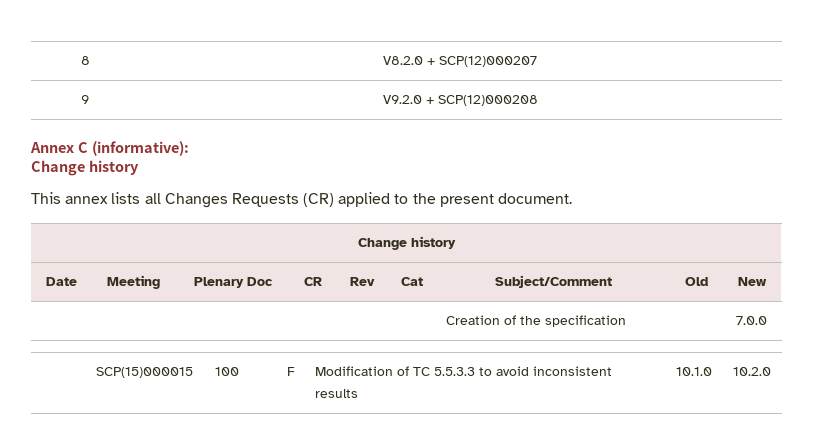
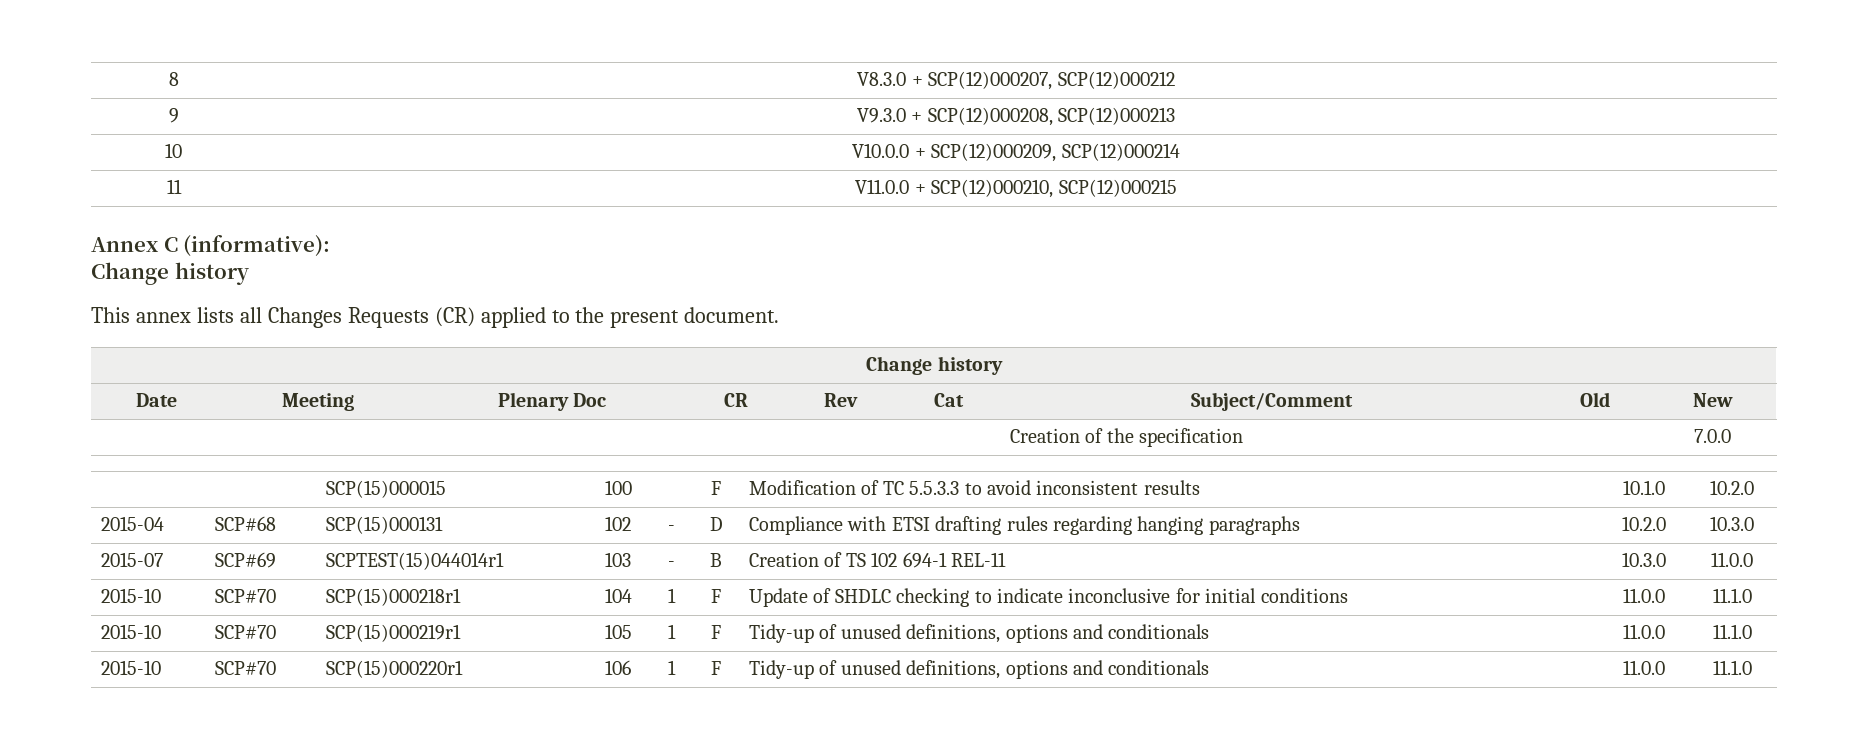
- 8 | V8.2.0 + SCP(12)000207
- 9 | V9.2.0 + SCP(12)000208
+ 8 | V8.3.0 + SCP(12)000207, SCP(12)000212
+ 9 | V9.3.0 + SCP(12)000208, SCP(12)000213
+ 10 | V10.0.0 + SCP(12)000209, SCP(12)000214
+ 11 | V11.0.0 + SCP(12)000210, SCP(12)000215
+ 2015-04 | SCP#68 | SCP(15)000131 | 102 | - | D | Compliance with ETSI drafting rules regarding hanging paragraphs | 10.2.0 | 10.3.0
+ 2015-07 | SCP#69 | SCPTEST(15)044014r1 | 103 | - | B | Creation of TS 102 694-1 REL-11 | 10.3.0 | 11.0.0
+ 2015-10 | SCP#70 | SCP(15)000218r1 | 104 | 1 | F | Update of SHDLC checking to indicate inconclusive for initial conditions | 11.0.0 | 11.1.0
+ 2015-10 | SCP#70 | SCP(15)000219r1 | 105 | 1 | F | Tidy-up of unused definitions, options and conditionals | 11.0.0 | 11.1.0
+ 2015-10 | SCP#70 | SCP(15)000220r1 | 106 | 1 | F | Tidy-up of unused definitions, options and conditionals | 11.0.0 | 11.1.0

